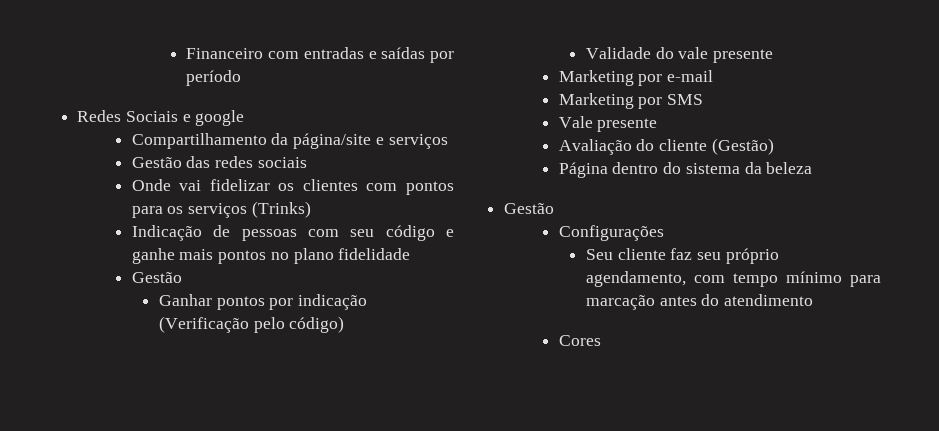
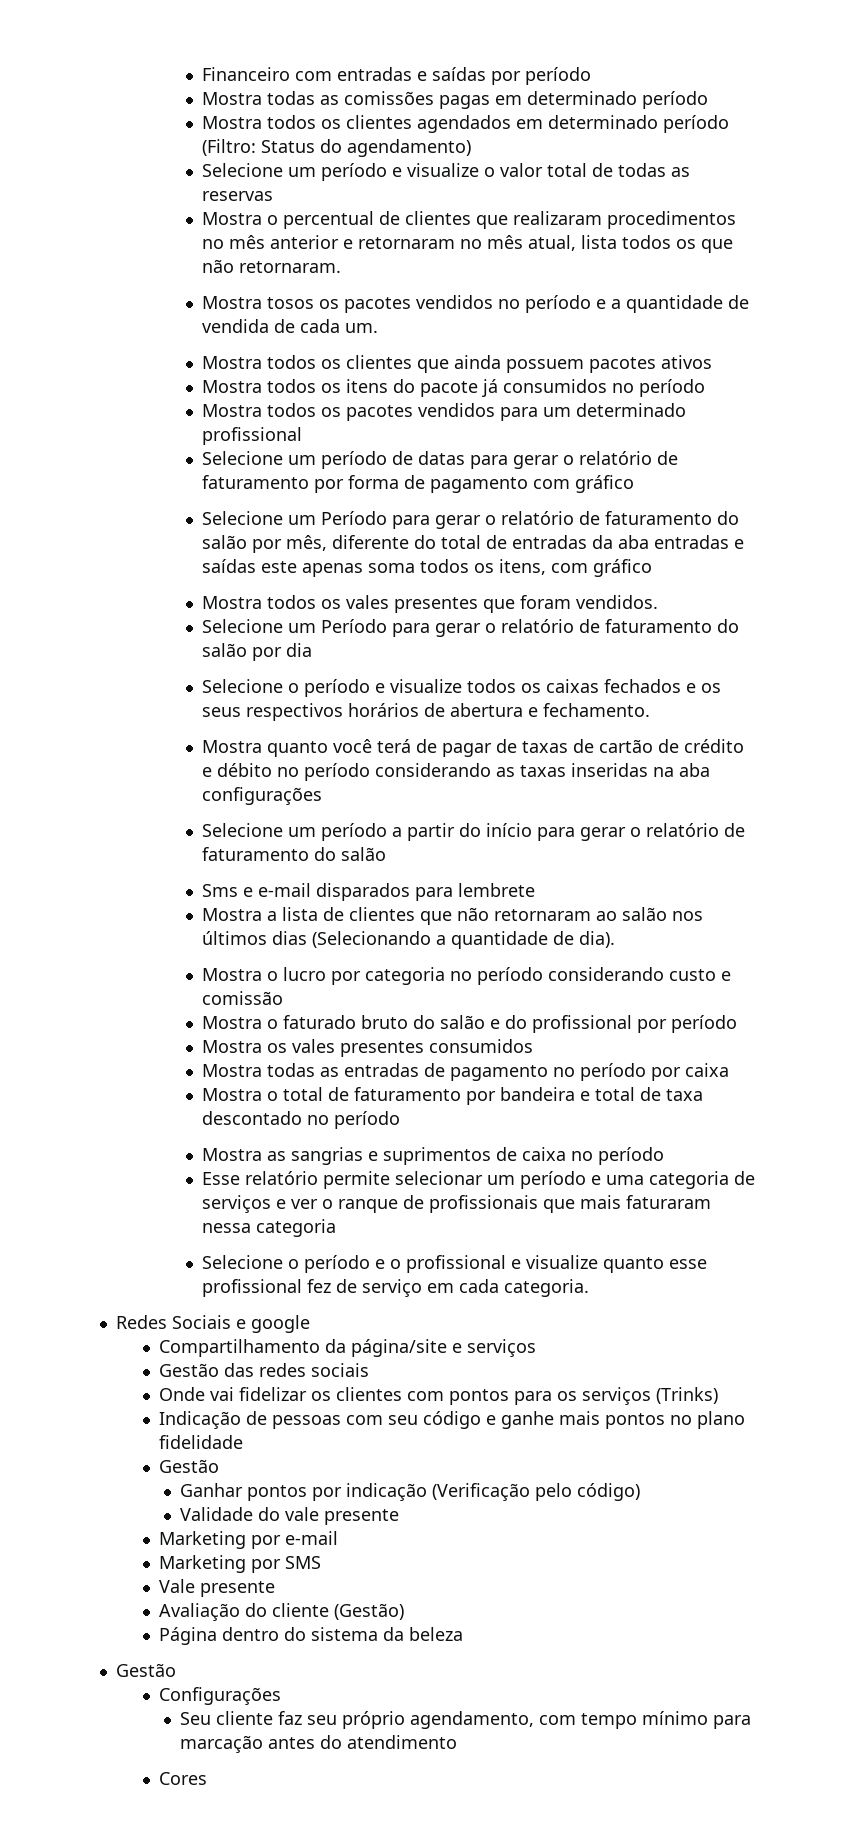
+ Mostra todas as comissões pagas em determinado período
+ Mostra todos os clientes agendados em determinado período (Filtro: Status do agendamento)
+ Selecione um período e visualize o valor total de todas as reservas
+ Mostra o percentual de clientes que realizaram procedimentos no mês anterior e retornaram no mês atual, lista todos os que não retornaram.
+ Mostra tosos os pacotes vendidos no período e a quantidade de vendida de cada um.
+ Mostra todos os clientes que ainda possuem pacotes ativos
+ Mostra todos os itens do pacote já consumidos no período
+ Mostra todos os pacotes vendidos para um determinado profissional
+ Selecione um período de datas para gerar o relatório de faturamento por forma de pagamento com gráfico
+ Selecione um Período para gerar o relatório de faturamento do salão por mês, diferente do total de entradas da aba entradas e saídas este apenas soma todos os itens, com gráfico
+ Mostra todos os vales presentes que foram vendidos.
+ Selecione um Período para gerar o relatório de faturamento do salão por dia
+ Selecione o período e visualize todos os caixas fechados e os seus respectivos horários de abertura e fechamento.
+ Mostra quanto você terá de pagar de taxas de cartão de crédito e débito no período considerando as taxas inseridas na aba configurações
+ Selecione um período a partir do início para gerar o relatório de faturamento do salão
+ Sms e e-mail disparados para lembrete
+ Mostra a lista de clientes que não retornaram ao salão nos últimos dias (Selecionando a quantidade de dia).
+ Mostra o lucro por categoria no período considerando custo e comissão
+ Mostra o faturado bruto do salão e do profissional por período
+ Mostra os vales presentes consumidos
+ Mostra todas as entradas de pagamento no período por caixa
+ Mostra o total de faturamento por bandeira e total de taxa descontado no período
+ Mostra as sangrias e suprimentos de caixa no período
+ Esse relatório permite selecionar um período e uma categoria de serviços e ver o ranque de profissionais que mais faturaram nessa categoria
+ Selecione o período e o profissional e visualize quanto esse profissional fez de serviço em cada categoria.

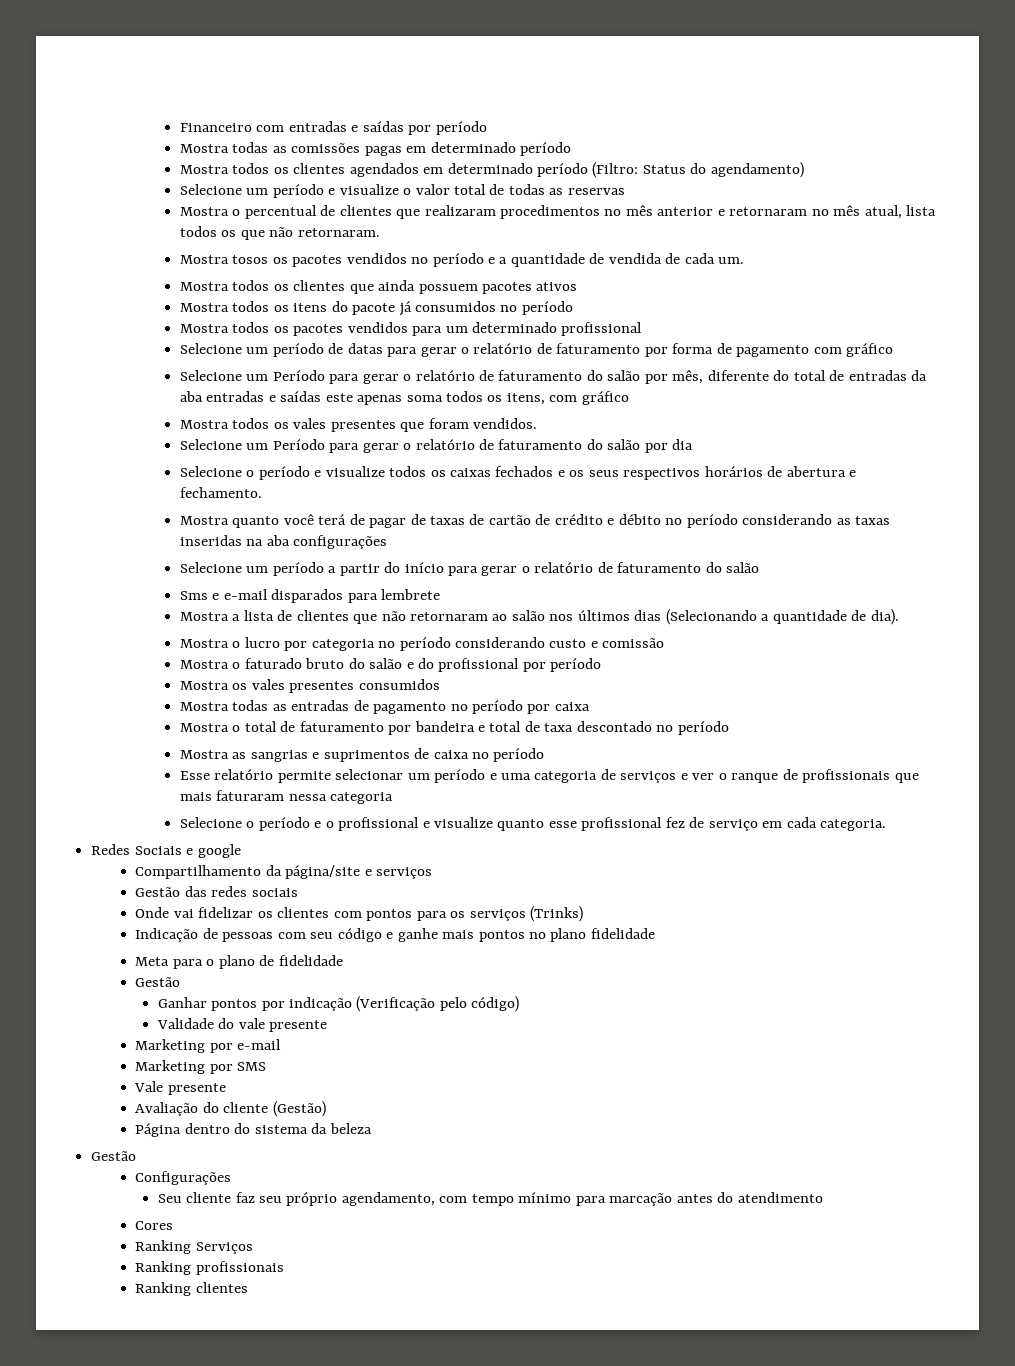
+ Meta para o plano de fidelidade
+ Ranking Serviços
+ Ranking profissionais
+ Ranking clientes

